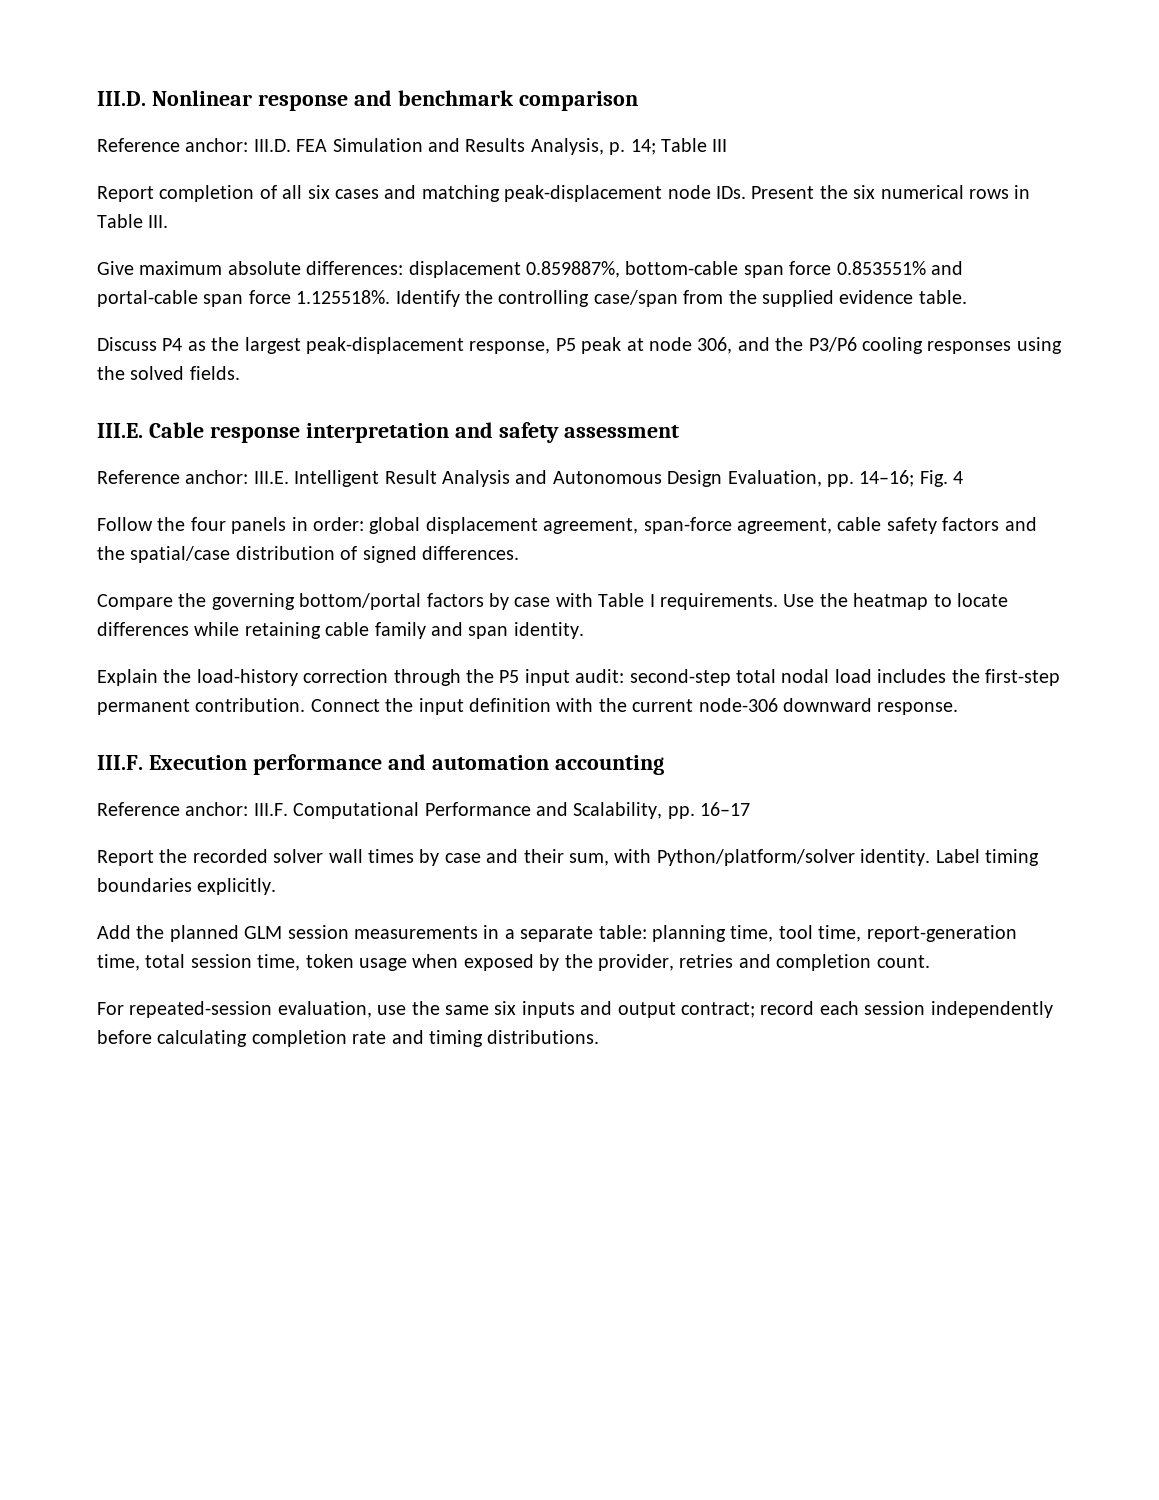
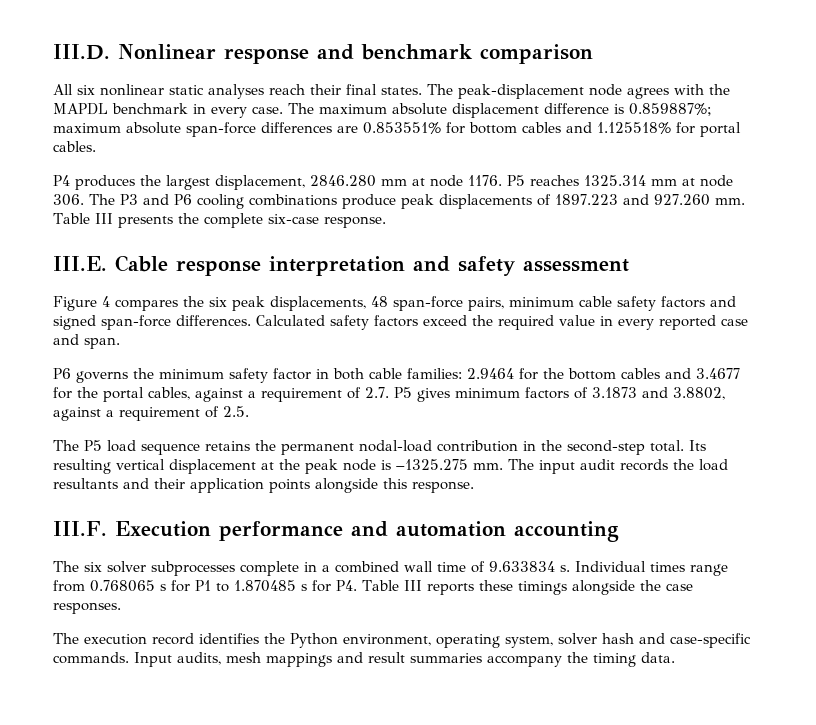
- Reference anchor: III.D. FEA Simulation and Results Analysis, p. 14; Table III
- Report completion of all six cases and matching peak-displacement node IDs. Present the six numerical rows in Table III.
- Give maximum absolute differences: displacement 0.859887%, bottom-cable span force 0.853551% and portal-cable span force 1.125518%. Identify the controlling case/span from the supplied evidence table.
- Discuss P4 as the largest peak-displacement response, P5 peak at node 306, and the P3/P6 cooling responses using the solved fields.
+ All six nonlinear static analyses reach their final states. The peak-displacement node agrees with the MAPDL benchmark in every case. The maximum absolute displacement difference is 0.859887%; maximum absolute span-force differences are 0.853551% for bottom cables and 1.125518% for portal cables.
+ P4 produces the largest displacement, 2846.280 mm at node 1176. P5 reaches 1325.314 mm at node 306. The P3 and P6 cooling combinations produce peak displacements of 1897.223 and 927.260 mm. Table III presents the complete six-case response.
- Reference anchor: III.E. Intelligent Result Analysis and Autonomous Design Evaluation, pp. 14–16; Fig. 4
- Follow the four panels in order: global displacement agreement, span-force agreement, cable safety factors and the spatial/case distribution of signed differences.
- Compare the governing bottom/portal factors by case with Table I requirements. Use the heatmap to locate differences while retaining cable family and span identity.
- Explain the load-history correction through the P5 input audit: second-step total nodal load includes the first-step permanent contribution. Connect the input definition with the current node-306 downward response.
+ Figure 4 compares the six peak displacements, 48 span-force pairs, minimum cable safety factors and signed span-force differences. Calculated safety factors exceed the required value in every reported case and span.
+ P6 governs the minimum safety factor in both cable families: 2.9464 for the bottom cables and 3.4677 for the portal cables, against a requirement of 2.7. P5 gives minimum factors of 3.1873 and 3.8802, against a requirement of 2.5.
+ The P5 load sequence retains the permanent nodal-load contribution in the second-step total. Its resulting vertical displacement at the peak node is −1325.275 mm. The input audit records the load resultants and their application points alongside this response.
- Reference anchor: III.F. Computational Performance and Scalability, pp. 16–17
- Report the recorded solver wall times by case and their sum, with Python/platform/solver identity. Label timing boundaries explicitly.
- Add the planned GLM session measurements in a separate table: planning time, tool time, report-generation time, total session time, token usage when exposed by the provider, retries and completion count.
- For repeated-session evaluation, use the same six inputs and output contract; record each session independently before calculating completion rate and timing distributions.
+ The six solver subprocesses complete in a combined wall time of 9.633834 s. Individual times range from 0.768065 s for P1 to 1.870485 s for P4. Table III reports these timings alongside the case responses.
+ The execution record identifies the Python environment, operating system, solver hash and case-specific commands. Input audits, mesh mappings and result summaries accompany the timing data.

